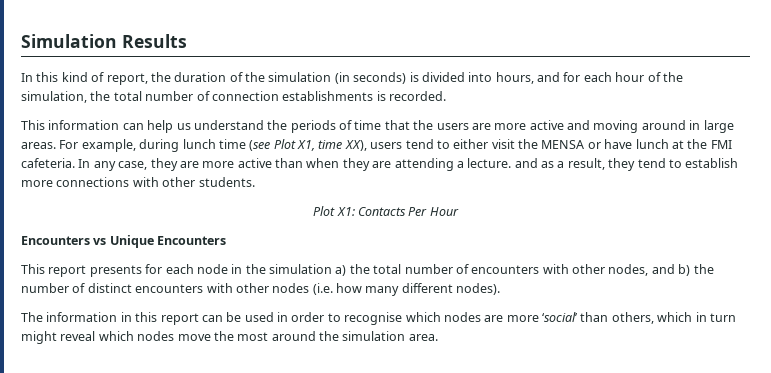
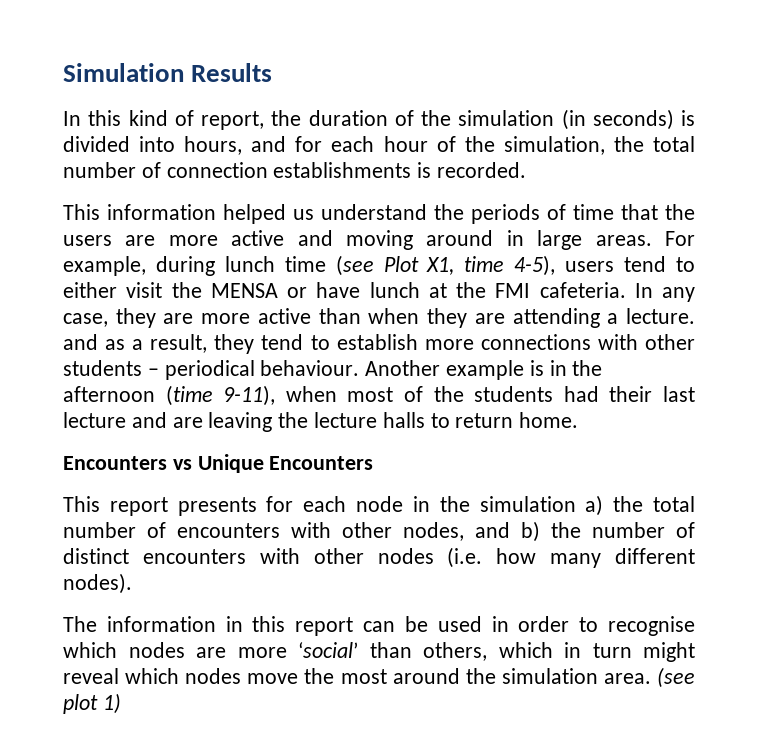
- This information can help us understand the periods of time that the users are more active and moving around in large areas.
+ This information helped us understand the periods of time that the users are more active and moving around in large areas.
- For example, during lunch time (see Plot X1, time XX), users tend to either visit the MENSA or have lunch at the FMI cafeteria.
+ For example, during lunch time (see Plot X1, time 4-5), users tend to either visit the MENSA or have lunch at the FMI cafeteria.
- In any case, they are more active than when they are attending a lecture. and as a result, they tend to establish more connections with other students.
- Plot X1: Contacts Per Hour
+ In any case, they are more active than when they are attending a lecture. and as a result, they tend to establish more connections with other students – periodical behaviour. Another example is in the afternoon (time 9-11), when most of the students had their last lecture and are leaving the lecture halls to return home.
+ (see plot 1)

